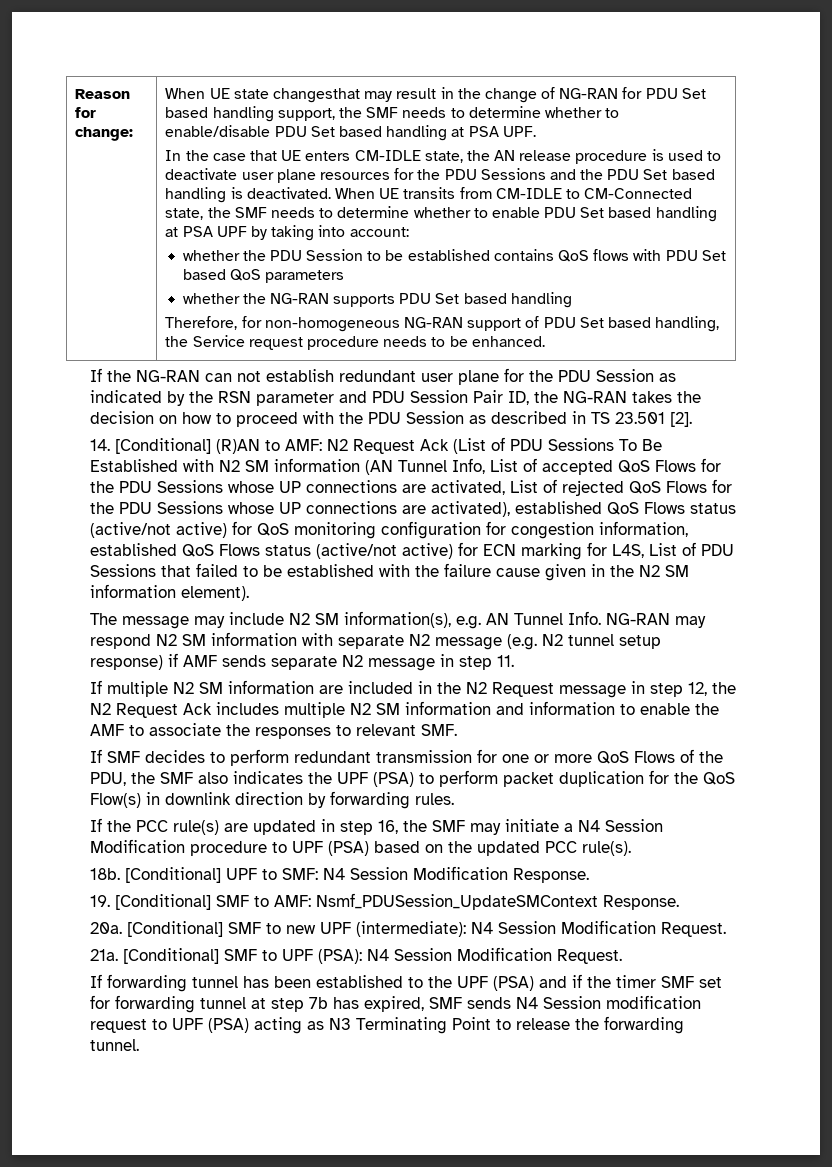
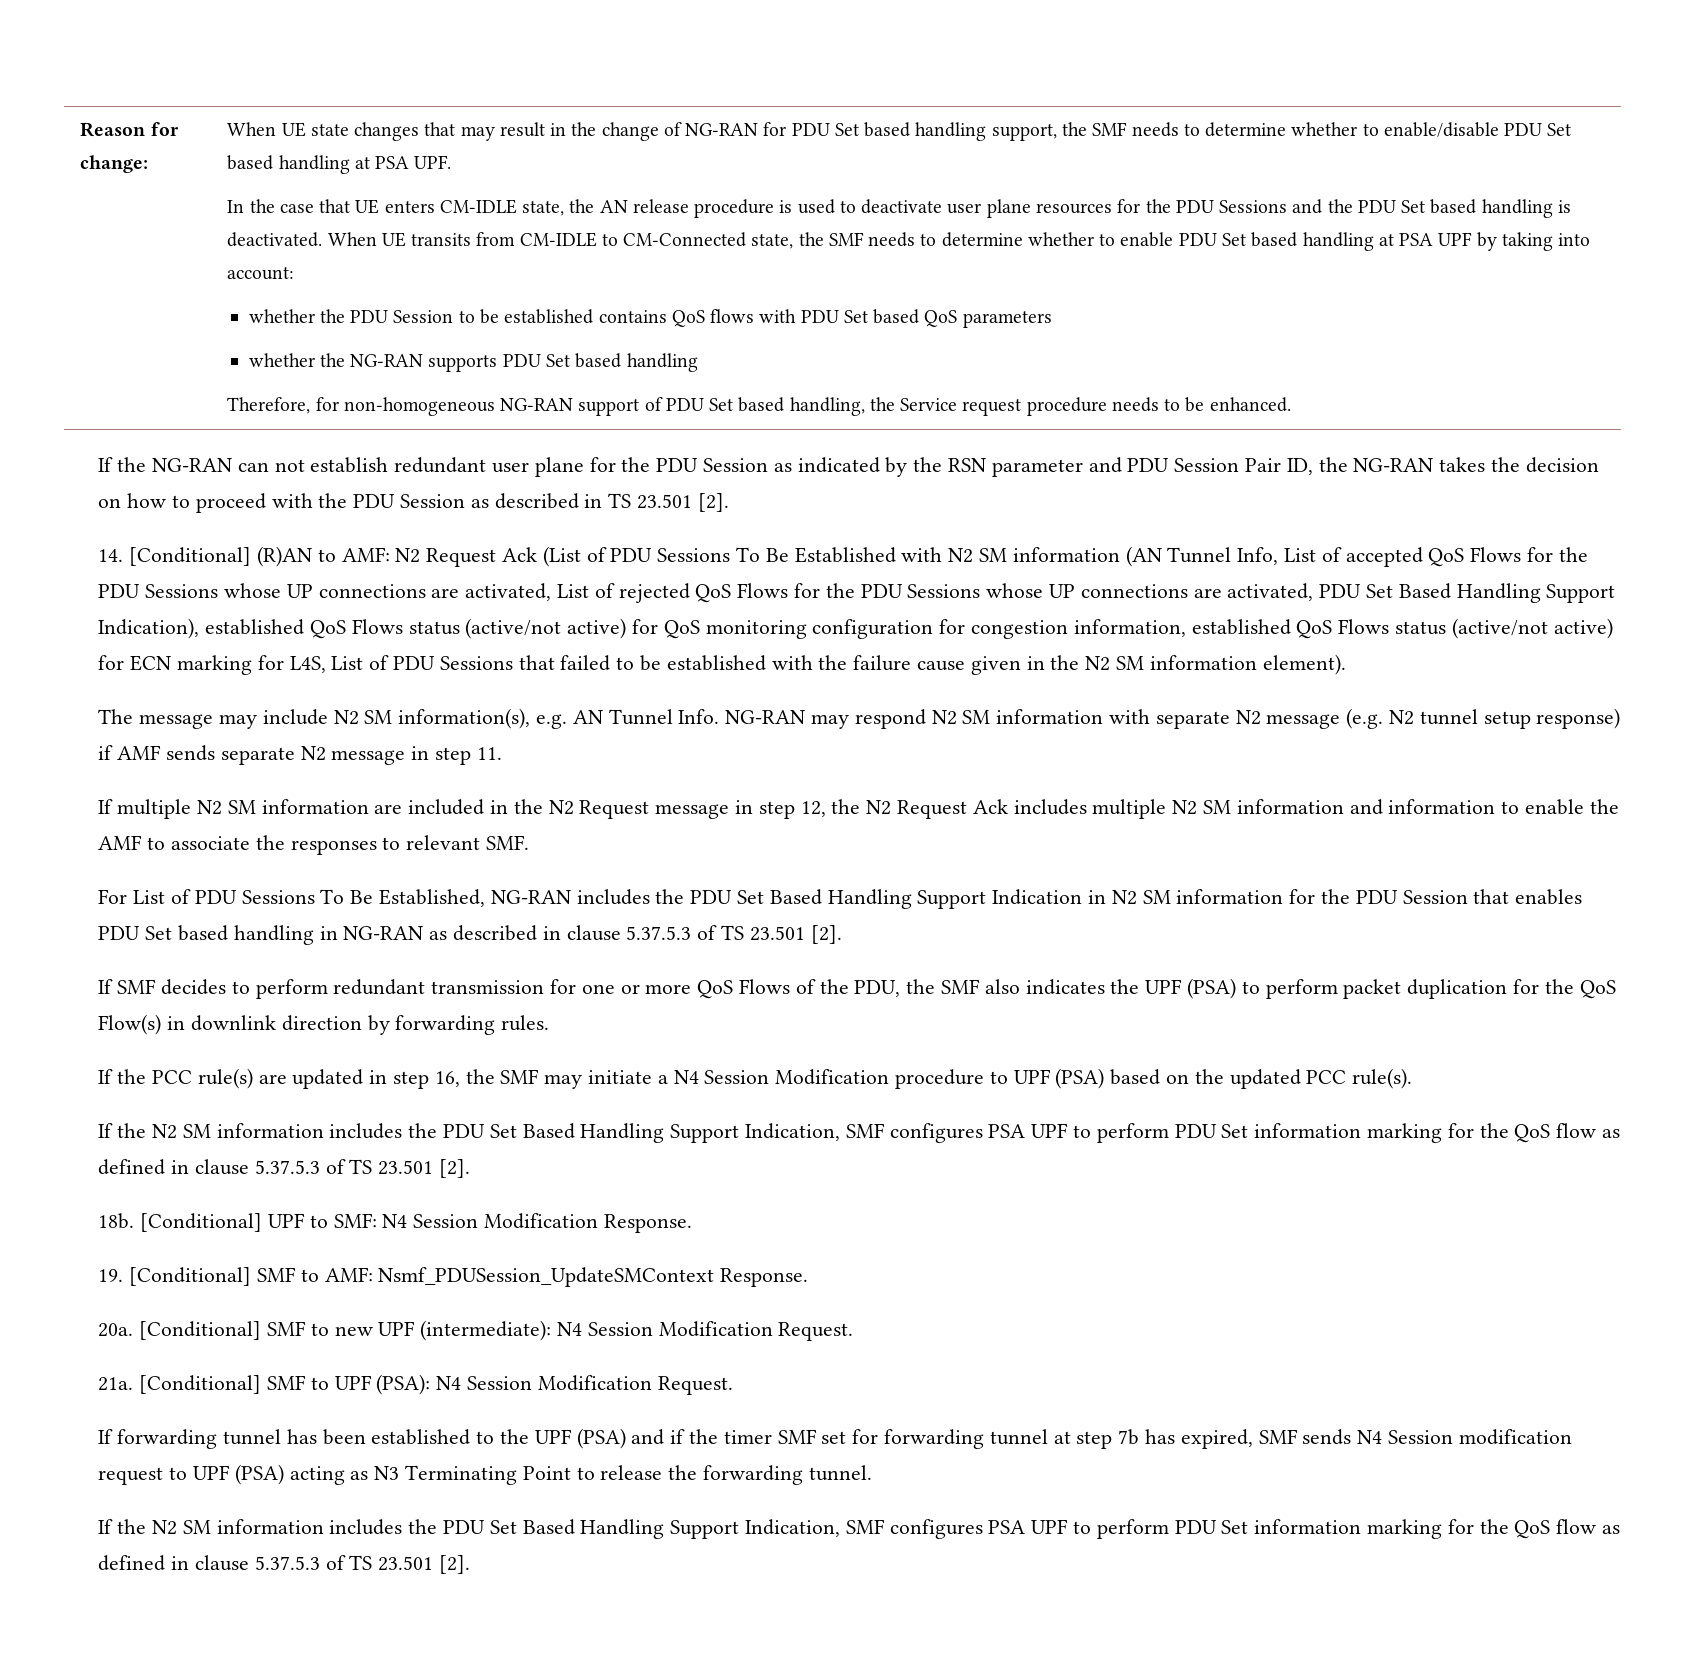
- When UE state changesthat may result in the change of NG-RAN for PDU Set based handling support, the SMF needs to determine whether to enable/disable PDU Set based handling at PSA UPF.
+ When UE state changes that may result in the change of NG-RAN for PDU Set based handling support, the SMF needs to determine whether to enable/disable PDU Set based handling at PSA UPF.
- N2 Request Ack (List of PDU Sessions To Be Established with N2 SM information (AN Tunnel Info, List of accepted QoS Flows for the PDU Sessions whose UP connections are activated, List of rejected QoS Flows for the PDU Sessions whose UP connections are activated), established QoS Flows status (active/not active) for QoS monitoring configuration for congestion information, established QoS Flows status (active/not active) for ECN marking for L4S, List of PDU Sessions that failed to be established with the failure cause given in the N2 SM information element).
+ N2 Request Ack (List of PDU Sessions To Be Established with N2 SM information (AN Tunnel Info, List of accepted QoS Flows for the PDU Sessions whose UP connections are activated, List of rejected QoS Flows for the PDU Sessions whose UP connections are activated, PDU Set Based Handling Support Indication), established QoS Flows status (active/not active) for QoS monitoring configuration for congestion information, established QoS Flows status (active/not active) for ECN marking for L4S, List of PDU Sessions that failed to be established with the failure cause given in the N2 SM information element).
+ For List of PDU Sessions To Be Established, NG-RAN includes the PDU Set Based Handling Support Indication in N2 SM information for the PDU Session that enables PDU Set based handling in NG-RAN as described in clause 5.37.5.3 of TS 23.501 [2].
  If the PCC rule(s) are updated in step 16, the SMF may initiate a N4 Session Modification procedure to UPF (PSA) based on the updated PCC rule(s).
+ If the N2 SM information includes the PDU Set Based Handling Support Indication, SMF configures PSA UPF to perform PDU Set information marking for the QoS flow as defined in clause 5.37.5.3 of TS 23.501 [2].
  If forwarding tunnel has been established to the UPF (PSA) and if the timer SMF set for forwarding tunnel at step 7b has expired, SMF sends N4 Session modification request to UPF (PSA) acting as N3 Terminating Point to release the forwarding tunnel.
+ If the N2 SM information includes the PDU Set Based Handling Support Indication, SMF configures PSA UPF to perform PDU Set information marking for the QoS flow as defined in clause 5.37.5.3 of TS 23.501 [2].

